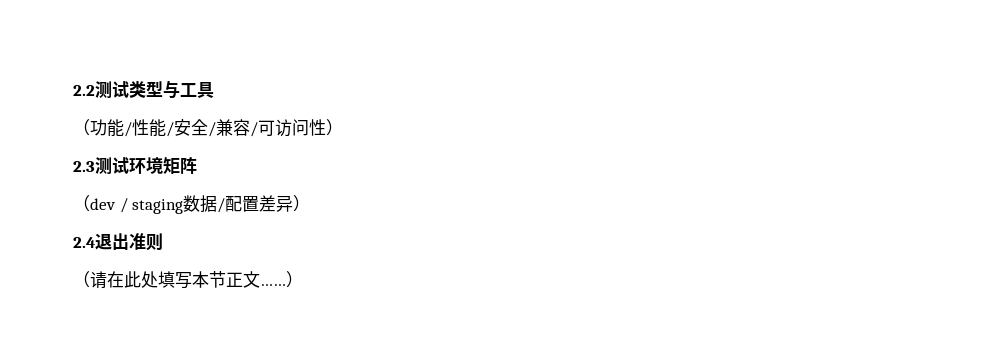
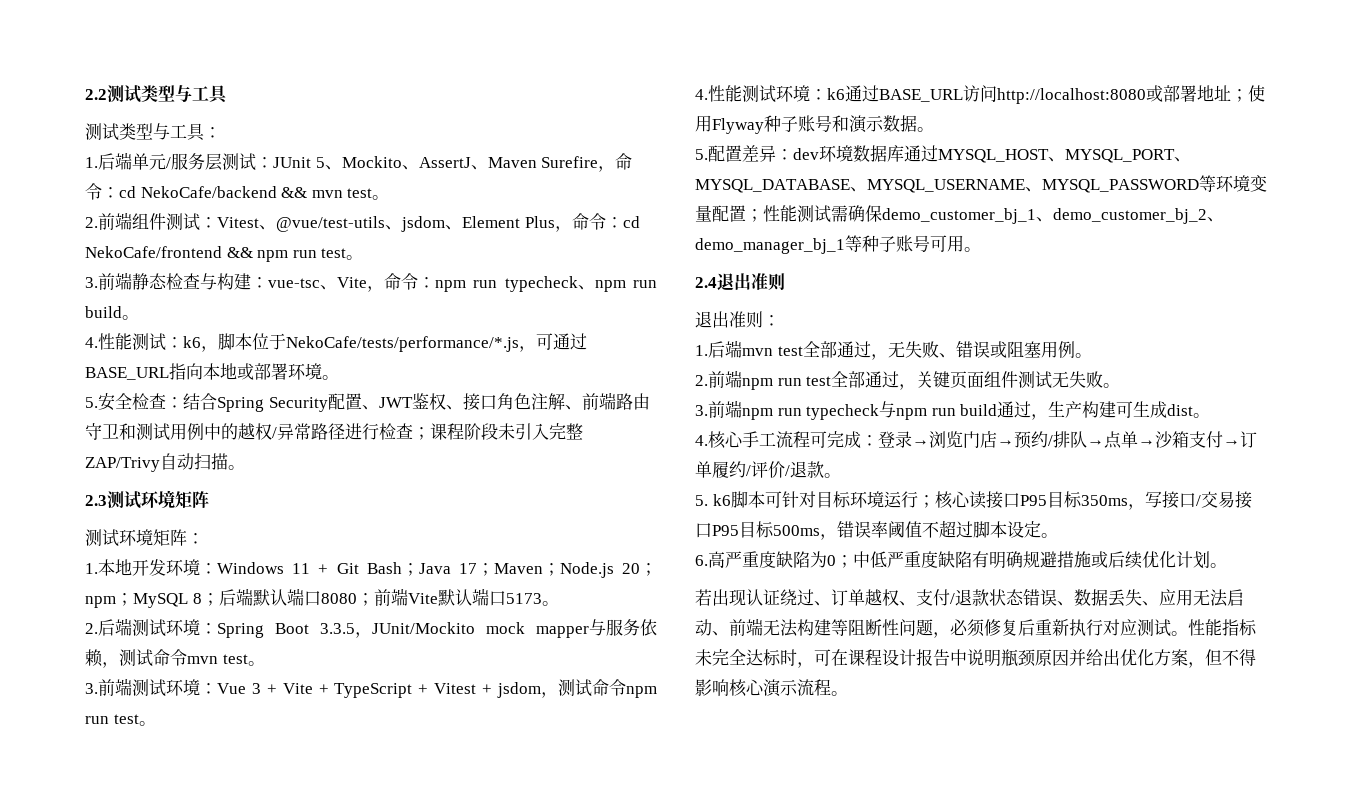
- （功能/性能/安全/兼容/可访问性）
+ 测试类型与工具：
+ 1.后端单元/服务层测试：JUnit 5、Mockito、AssertJ、Maven Surefire，命令：cd NekoCafe/backend && mvn test。
+ 2.前端组件测试：Vitest、@vue/test-utils、jsdom、Element Plus，命令：cd NekoCafe/frontend && npm run test。
+ 3.前端静态检查与构建：vue-tsc、Vite，命令：npm run typecheck、npm run build。
+ 4.性能测试：k6，脚本位于NekoCafe/tests/performance/*.js，可通过BASE_URL指向本地或部署环境。
+ 5.安全检查：结合Spring Security配置、JWT鉴权、接口角色注解、前端路由守卫和测试用例中的越权/异常路径进行检查；课程阶段未引入完整ZAP/Trivy自动扫描。
  2.3测试环境矩阵
- （dev / staging数据/配置差异）
+ 测试环境矩阵：
+ 1.本地开发环境：Windows 11 + Git Bash；Java 17；Maven；Node.js 20；npm；MySQL 8；后端默认端口8080；前端Vite默认端口5173。
+ 2.后端测试环境：Spring Boot 3.3.5，JUnit/Mockito mock mapper与服务依赖，测试命令mvn test。
+ 3.前端测试环境：Vue 3 + Vite + TypeScript + Vitest + jsdom，测试命令npm run test。
+ 4.性能测试环境：k6通过BASE_URL访问http://localhost:8080或部署地址；使用Flyway种子账号和演示数据。
+ 5.配置差异：dev环境数据库通过MYSQL_HOST、MYSQL_PORT、MYSQL_DATABASE、MYSQL_USERNAME、MYSQL_PASSWORD等环境变量配置；性能测试需确保demo_customer_bj_1、demo_customer_bj_2、demo_manager_bj_1等种子账号可用。
  2.4退出准则
- （请在此处填写本节正文……）
+ 退出准则：
+ 1.后端mvn test全部通过，无失败、错误或阻塞用例。
+ 2.前端npm run test全部通过，关键页面组件测试无失败。
+ 3.前端npm run typecheck与npm run build通过，生产构建可生成dist。
+ 4.核心手工流程可完成：登录→浏览门店→预约/排队→点单→沙箱支付→订单履约/评价/退款。
+ 5. k6脚本可针对目标环境运行；核心读接口P95目标350ms，写接口/交易接口P95目标500ms，错误率阈值不超过脚本设定。
+ 6.高严重度缺陷为0；中低严重度缺陷有明确规避措施或后续优化计划。
+ 若出现认证绕过、订单越权、支付/退款状态错误、数据丢失、应用无法启动、前端无法构建等阻断性问题，必须修复后重新执行对应测试。性能指标未完全达标时，可在课程设计报告中说明瓶颈原因并给出优化方案，但不得影响核心演示流程。

